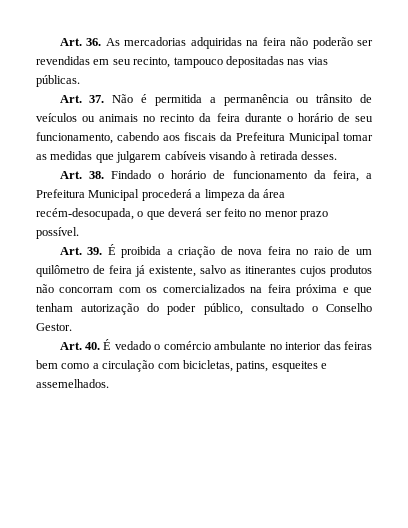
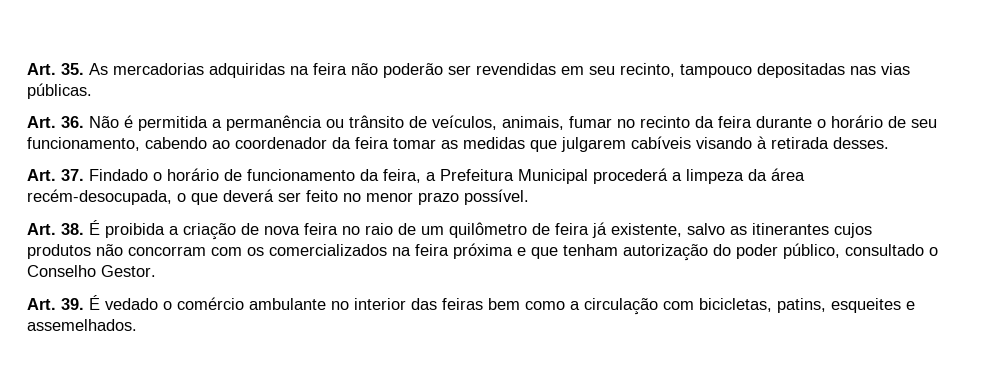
- Art. 36. As mercadorias adquiridas na feira não poderão ser revendidas em seu recinto, tampouco depositadas nas vias públicas.
+ Art. 35. As mercadorias adquiridas na feira não poderão ser revendidas em seu recinto, tampouco depositadas nas vias públicas.
- Art. 37. Não é permitida a permanência ou trânsito de veículos ou animais no recinto da feira durante o horário de seu funcionamento, cabendo aos fiscais da Prefeitura Municipal tomar as medidas que julgarem cabíveis visando à retirada desses.
+ Art. 36. Não é permitida a permanência ou trânsito de veículos, animais, fumar no recinto da feira durante o horário de seu funcionamento, cabendo ao coordenador da feira tomar as medidas que julgarem cabíveis visando à retirada desses.
- Art. 38. Findado o horário de funcionamento da feira, a Prefeitura Municipal procederá a limpeza da área recém-desocupada, o que deverá ser feito no menor prazo possível.
+ Art. 37. Findado o horário de funcionamento da feira, a Prefeitura Municipal procederá a limpeza da área recém-desocupada, o que deverá ser feito no menor prazo possível.
- Art. 39. É proibida a criação de nova feira no raio de um quilômetro de feira já existente, salvo as itinerantes cujos produtos não concorram com os comercializados na feira próxima e que tenham autorização do poder público, consultado o Conselho Gestor.
+ Art. 38. É proibida a criação de nova feira no raio de um quilômetro de feira já existente, salvo as itinerantes cujos produtos não concorram com os comercializados na feira próxima e que tenham autorização do poder público, consultado o Conselho Gestor.
- Art. 40. É vedado o comércio ambulante no interior das feiras bem como a circulação com bicicletas, patins, esqueites e assemelhados.
+ Art. 39. É vedado o comércio ambulante no interior das feiras bem como a circulação com bicicletas, patins, esqueites e assemelhados.

